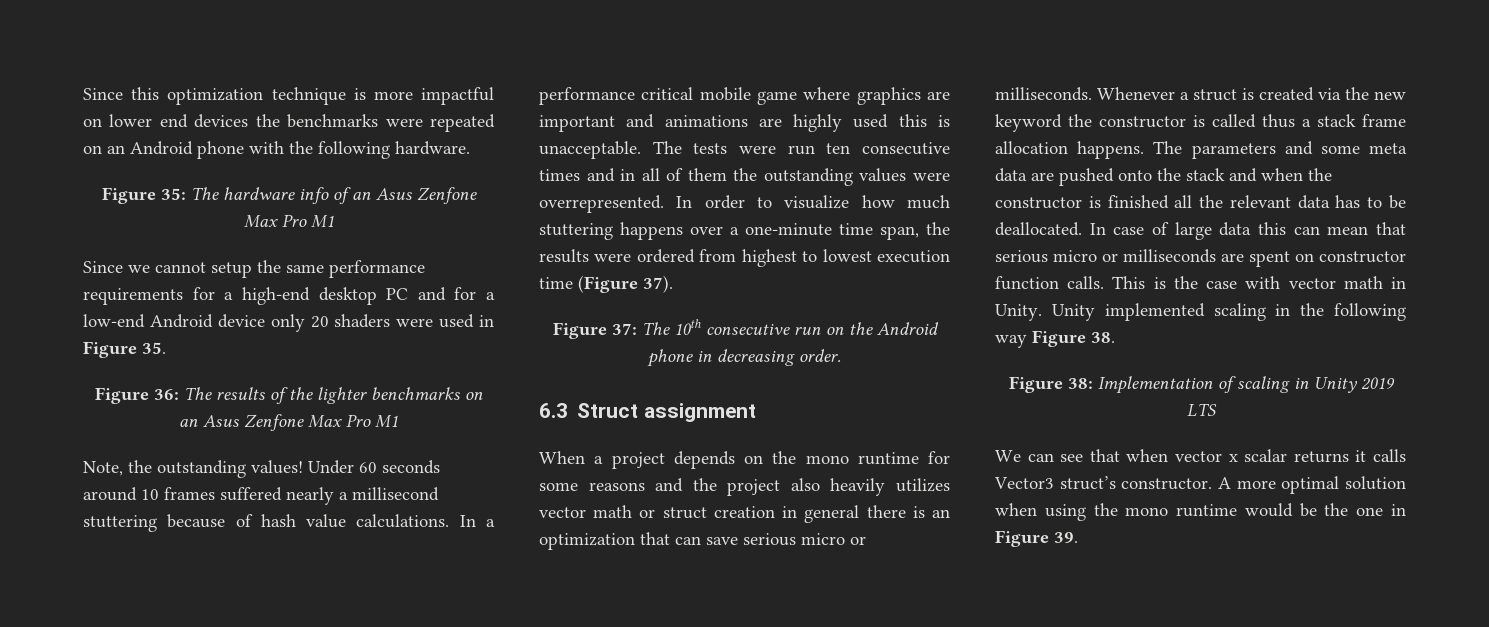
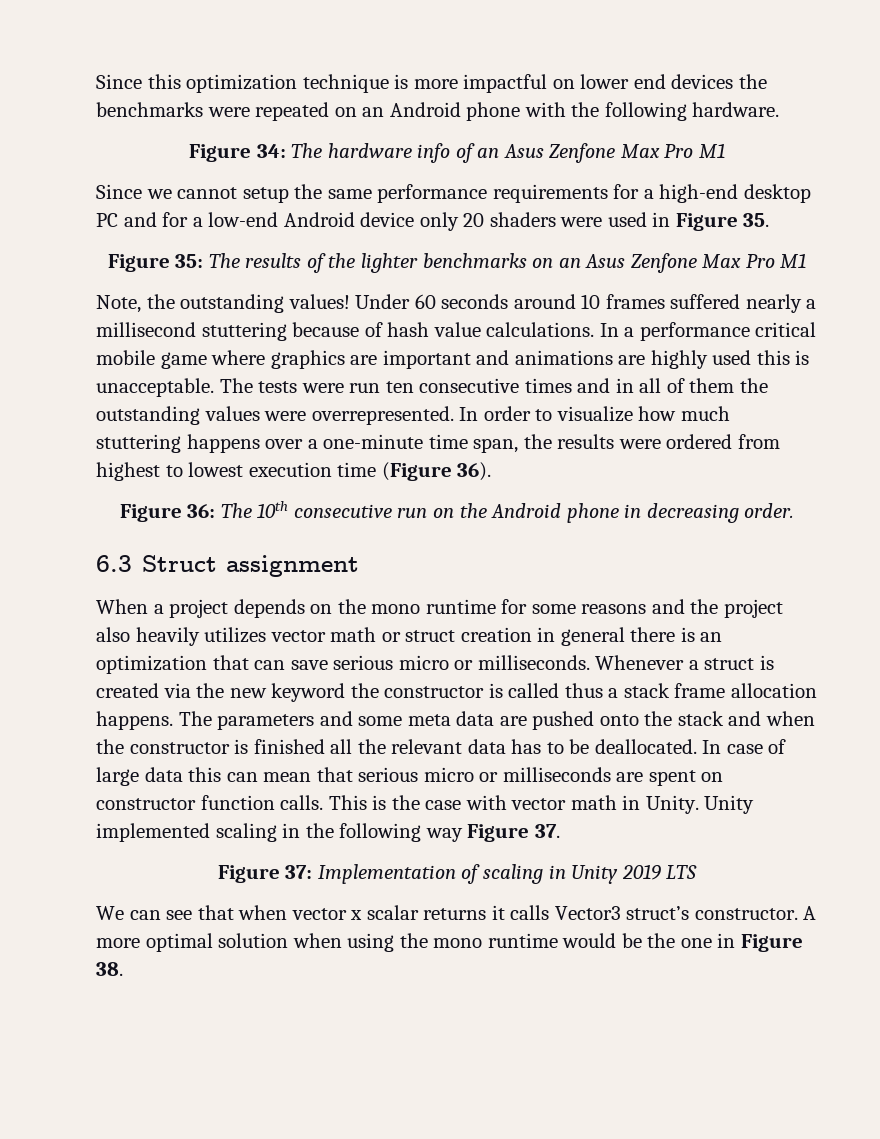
- Figure 35: The hardware info of an Asus Zenfone Max Pro M1
+ Figure 34: The hardware info of an Asus Zenfone Max Pro M1
- Figure 36: The results of the lighter benchmarks on an Asus Zenfone Max Pro M1
+ Figure 35: The results of the lighter benchmarks on an Asus Zenfone Max Pro M1
- In order to visualize how much stuttering happens over a one-minute time span, the results were ordered from highest to lowest execution time (Figure 37).
- Figure 37: The 10th consecutive run on the Android phone in decreasing order.
+ In order to visualize how much stuttering happens over a one-minute time span, the results were ordered from highest to lowest execution time (Figure 36).
+ Figure 36: The 10th consecutive run on the Android phone in decreasing order.
- Unity implemented scaling in the following way Figure 38.
- Figure 38: Implementation of scaling in Unity 2019 LTS
+ Unity implemented scaling in the following way Figure 37.
+ Figure 37: Implementation of scaling in Unity 2019 LTS
- A more optimal solution when using the mono runtime would be the one in Figure 39.
+ A more optimal solution when using the mono runtime would be the one in Figure 38.

